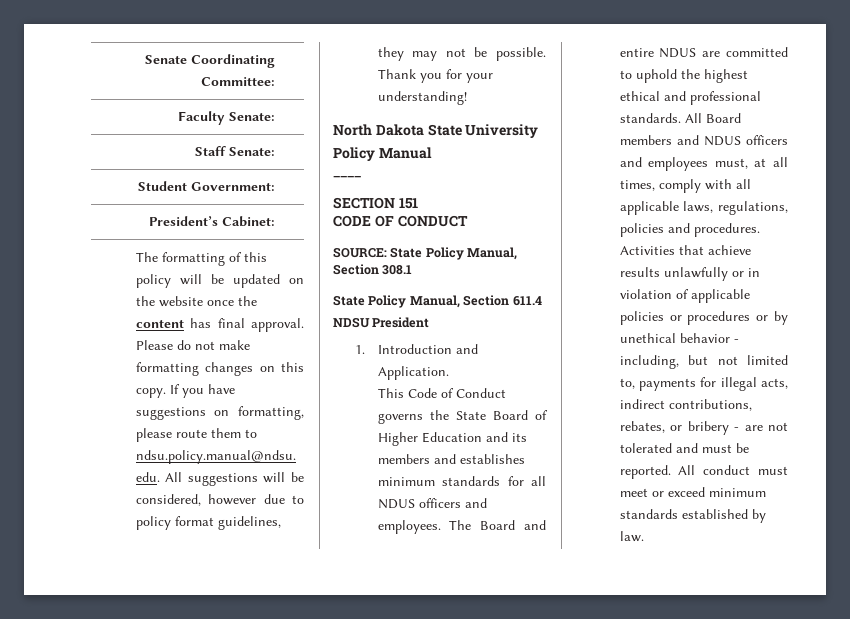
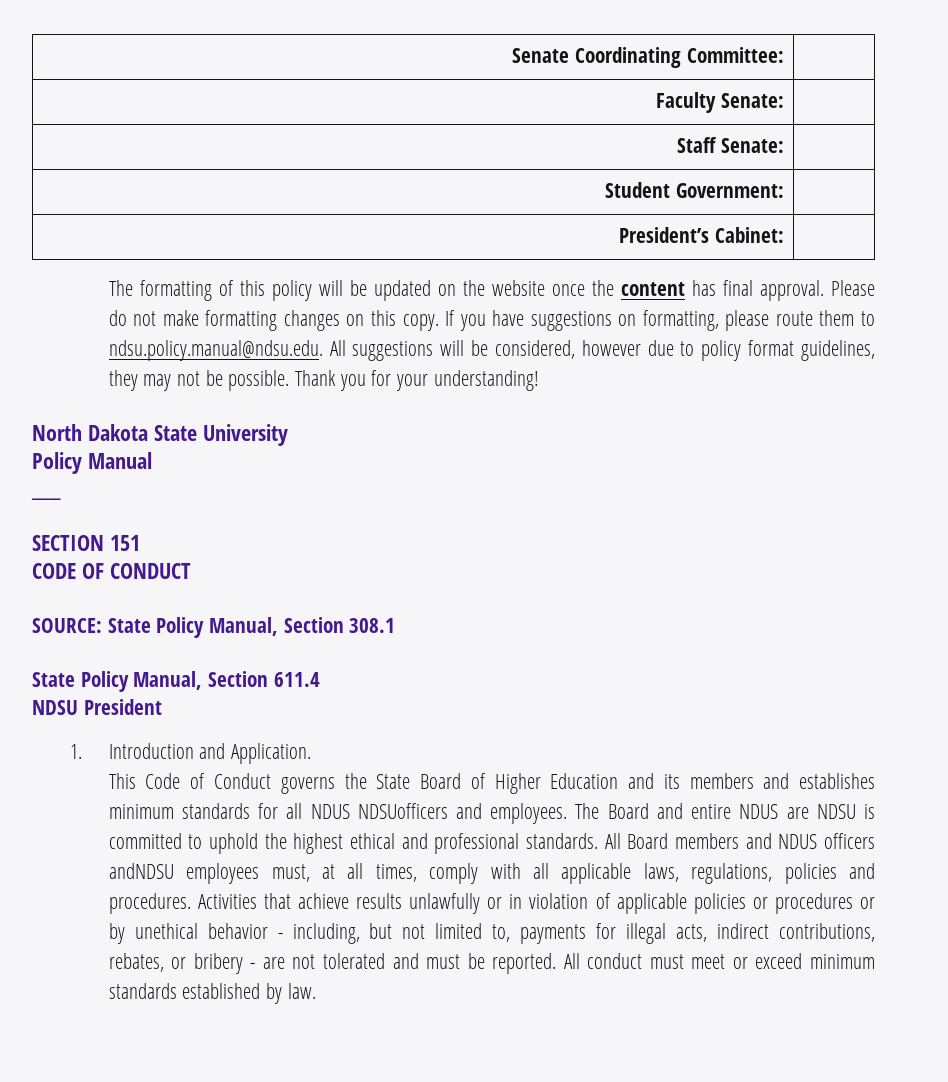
- This Code of Conduct governs the State Board of Higher Education and its members and establishes minimum standards for all NDUS officers and employees.
+ This Code of Conduct governs the State Board of Higher Education and its members and establishes minimum standards for all NDUS NDSUofficers and employees.
- The Board and entire NDUS are committed to uphold the highest ethical and professional standards.
+ The Board and entire NDUS are NDSU is committed to uphold the highest ethical and professional standards.
- All Board members and NDUS officers and employees must, at all times, comply with all applicable laws, regulations, policies and procedures.
+ All Board members and NDUS officers andNDSU employees must, at all times, comply with all applicable laws, regulations, policies and procedures.

